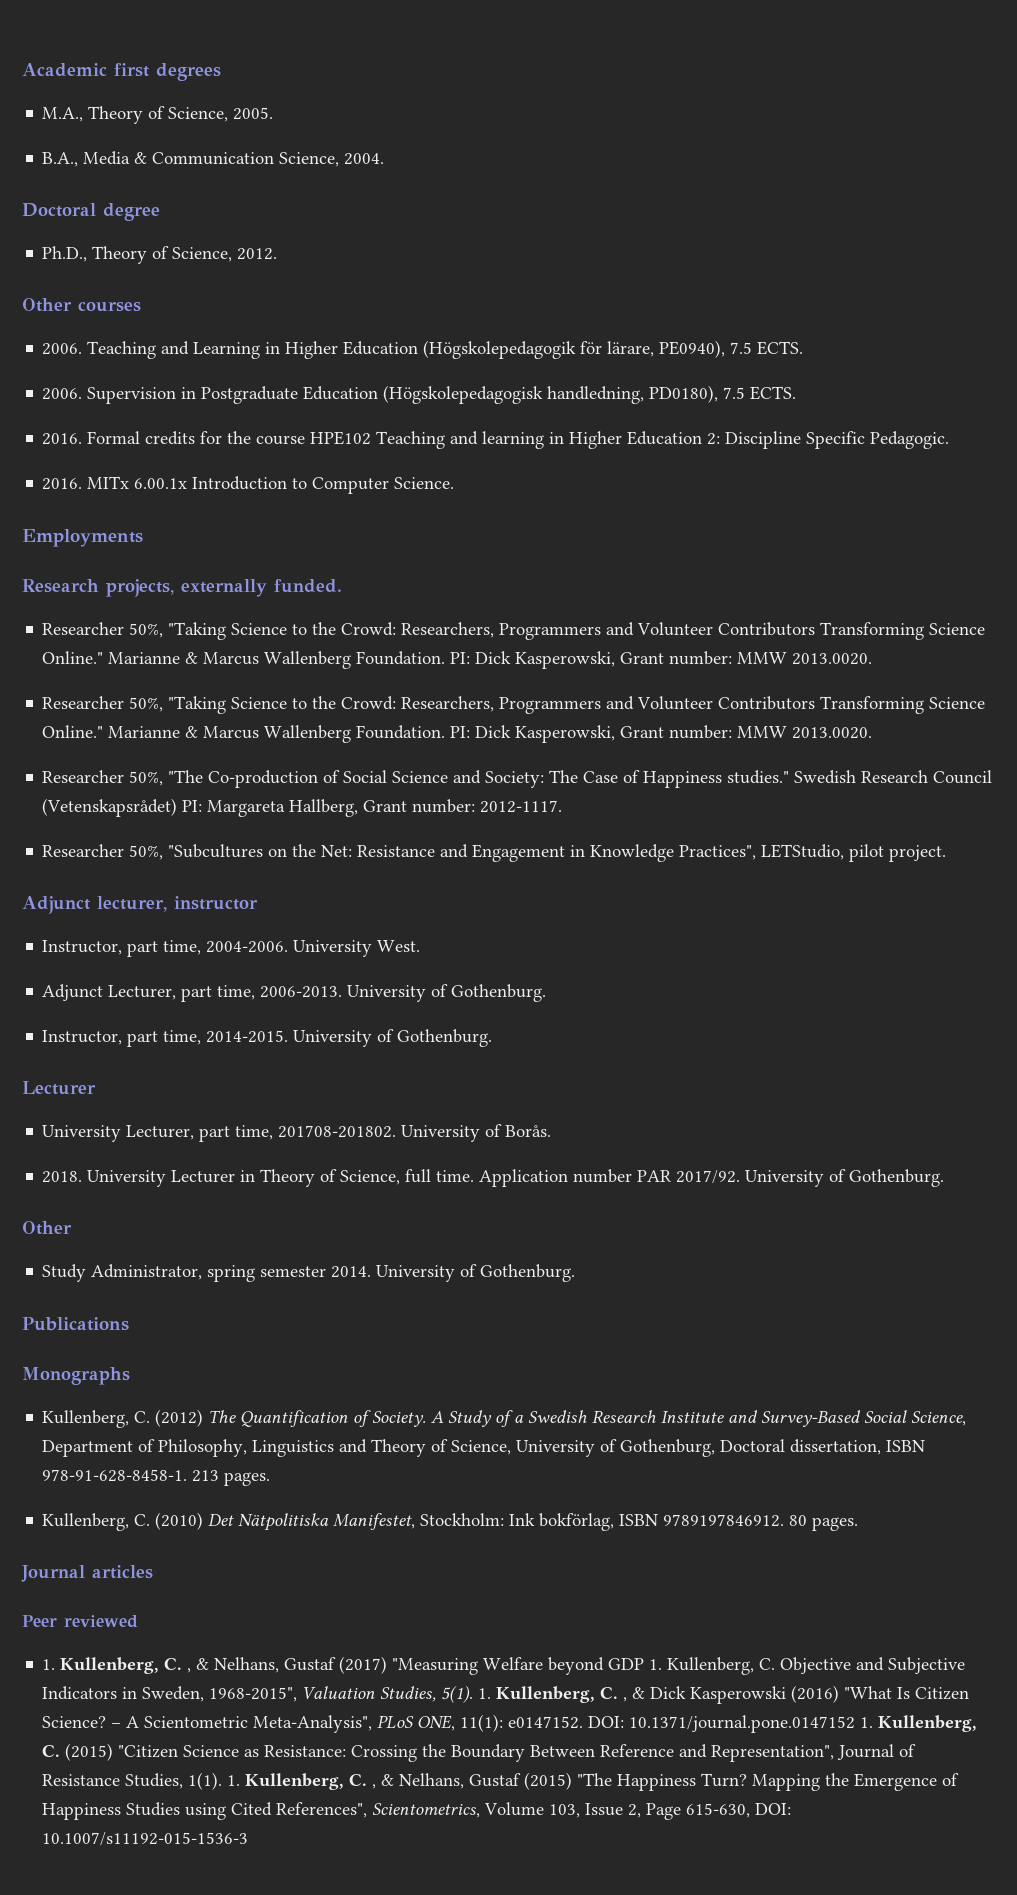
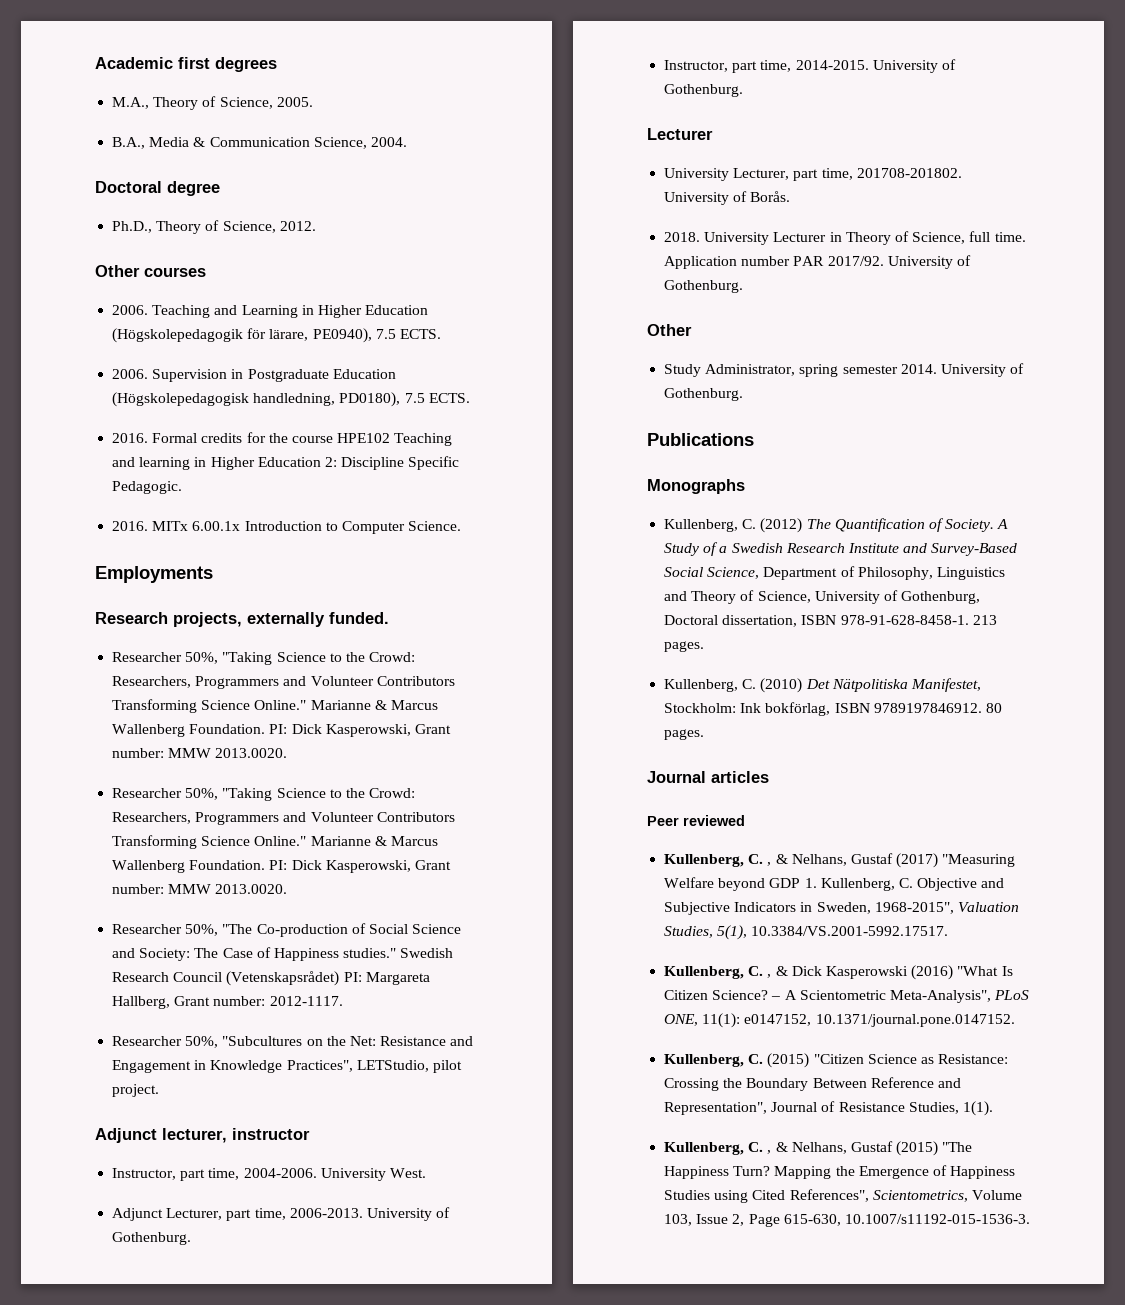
- 1. Kullenberg, C. , & Nelhans, Gustaf (2017) "Measuring Welfare beyond GDP 1. Kullenberg, C. Objective and Subjective Indicators in Sweden, 1968-2015", Valuation Studies, 5(1). 1. Kullenberg, C. , & Dick Kasperowski (2016) "What Is Citizen Science?
+ Kullenberg, C. , & Nelhans, Gustaf (2017) "Measuring Welfare beyond GDP 1. Kullenberg, C. Objective and Subjective Indicators in Sweden, 1968-2015", Valuation Studies, 5(1), 10.3384/VS.2001-5992.17517.
+ Kullenberg, C. , & Dick Kasperowski (2016) "What Is Citizen Science?
- – A Scientometric Meta-Analysis", PLoS ONE, 11(1): e0147152. DOI: 10.1371/journal.pone.0147152 1. Kullenberg, C. (2015) "Citizen Science as Resistance: Crossing the Boundary Between Reference and Representation", Journal of Resistance Studies, 1(1). 1. Kullenberg, C. , & Nelhans, Gustaf (2015) "The Happiness Turn?
+ – A Scientometric Meta-Analysis", PLoS ONE, 11(1): e0147152, 10.1371/journal.pone.0147152.
+ Kullenberg, C. (2015) "Citizen Science as Resistance: Crossing the Boundary Between Reference and Representation", Journal of Resistance Studies, 1(1).
+ Kullenberg, C. , & Nelhans, Gustaf (2015) "The Happiness Turn?
- Mapping the Emergence of Happiness Studies using Cited References", Scientometrics, Volume 103, Issue 2, Page 615-630, DOI: 10.1007/s11192-015-1536-3
+ Mapping the Emergence of Happiness Studies using Cited References", Scientometrics, Volume 103, Issue 2, Page 615-630, 10.1007/s11192-015-1536-3.

